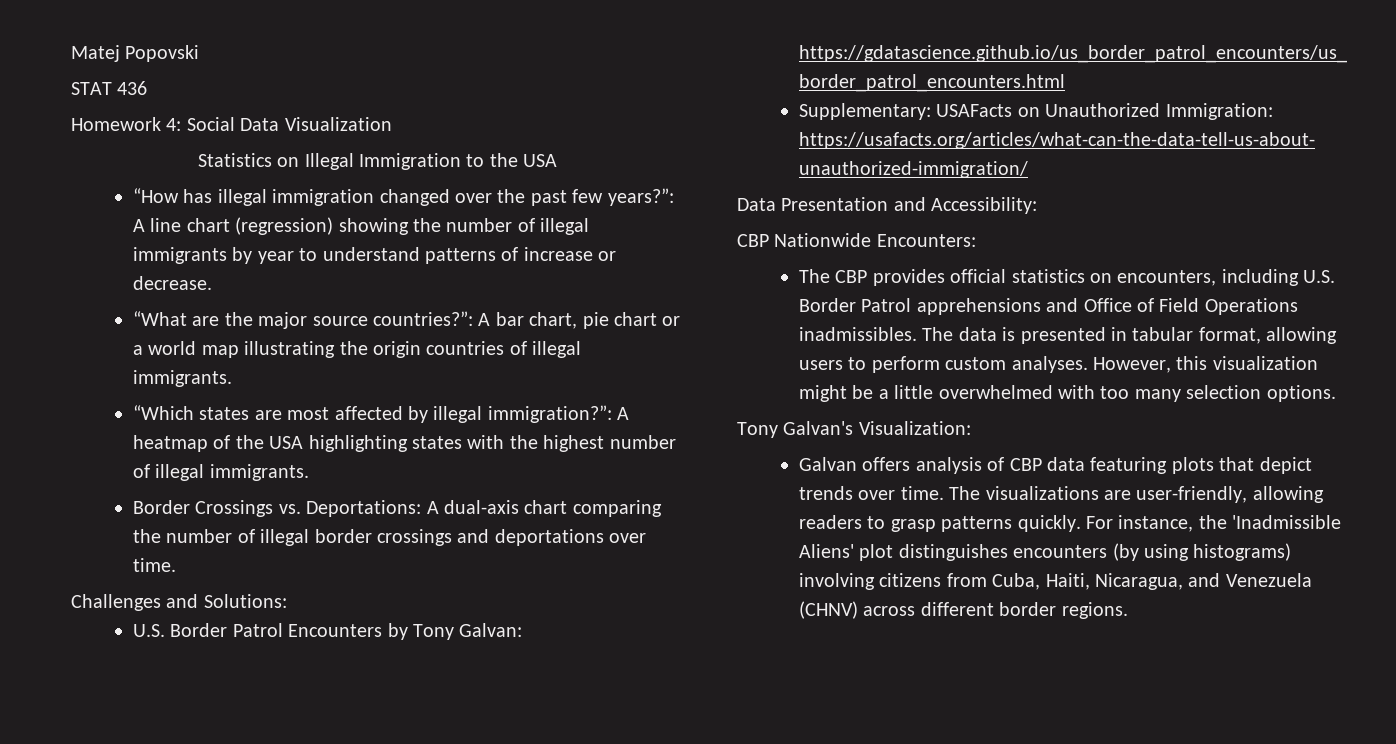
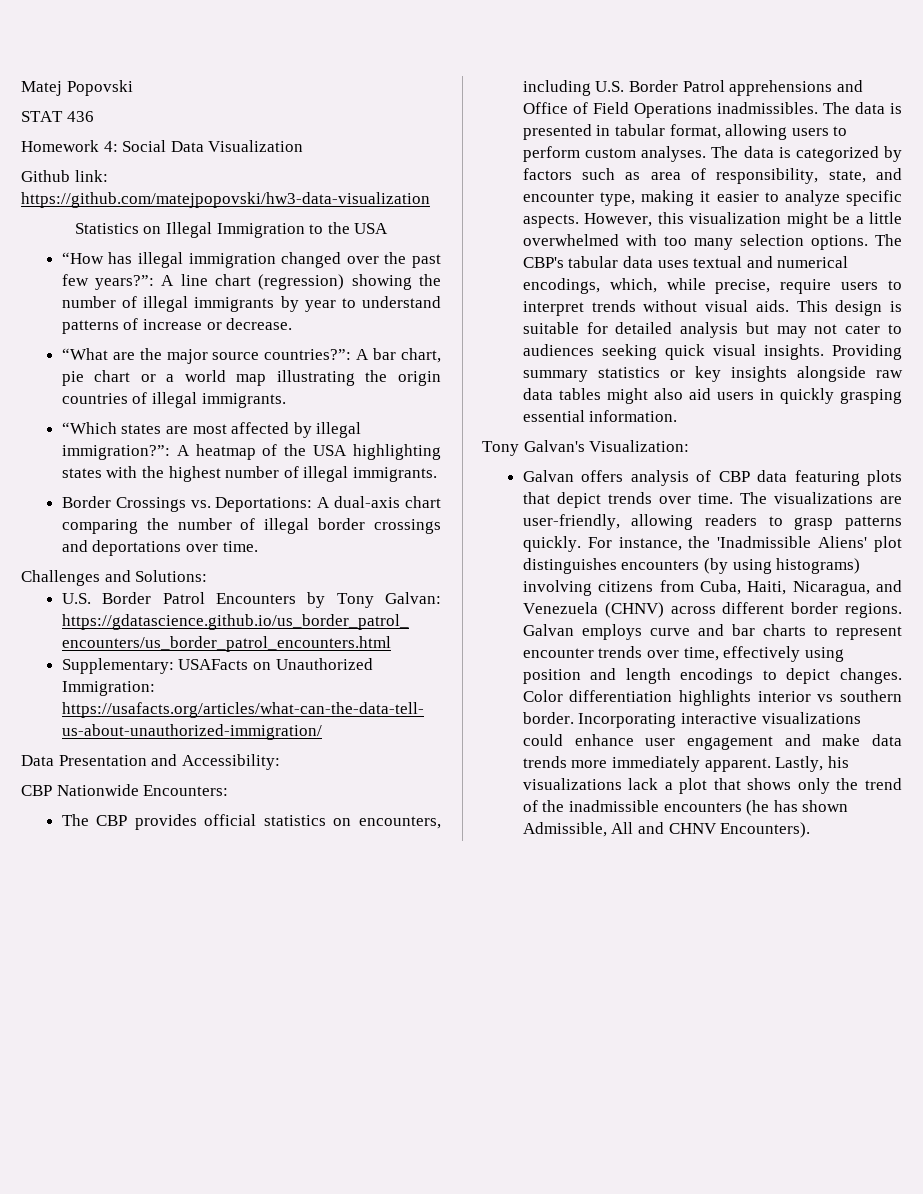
+ Github link: https://github.com/matejpopovski/hw3-data-visualization
+ The data is categorized by factors such as area of responsibility, state, and encounter type, making it easier to analyze specific aspects.
+ The CBP's tabular data uses textual and numerical encodings, which, while precise, require users to interpret trends without visual aids. This design is suitable for detailed analysis but may not cater to audiences seeking quick visual insights. Providing summary statistics or key insights alongside raw data tables might also aid users in quickly grasping essential information.
+ Galvan employs curve and bar charts to represent encounter trends over time, effectively using position and length encodings to depict changes. Color differentiation highlights interior vs southern border. Incorporating interactive visualizations could enhance user engagement and make data trends more immediately apparent. Lastly, his visualizations lack a plot that shows only the trend of the inadmissible encounters (he has shown Admissible, All and CHNV Encounters).

